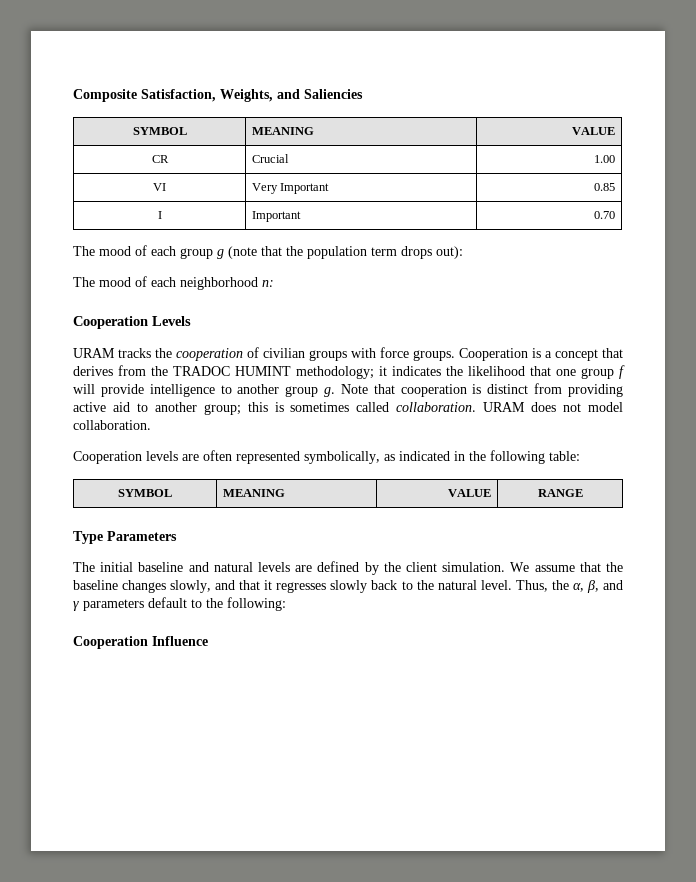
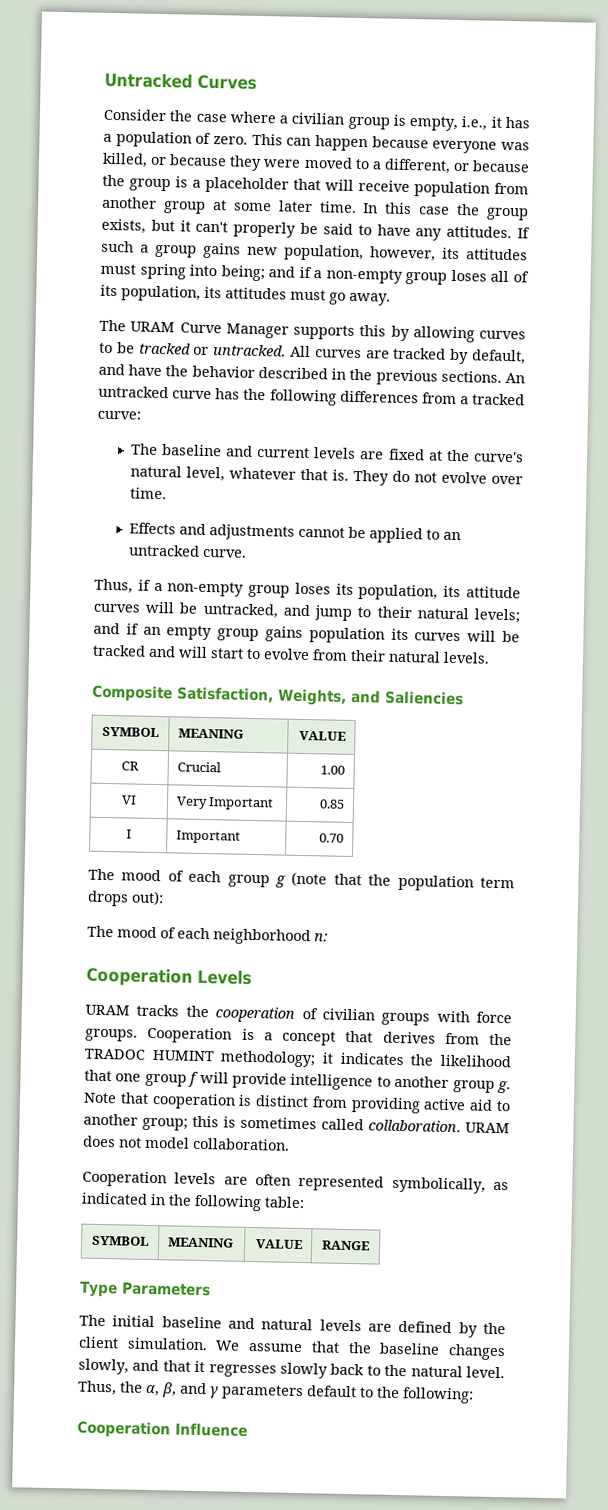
+ Untracked Curves
+ Consider the case where a civilian group is empty, i.e., it has a population of zero. This can happen because everyone was killed, or because they were moved to a different, or because the group is a placeholder that will receive population from another group at some later time. In this case the group exists, but it can't properly be said to have any attitudes. If such a group gains new population, however, its attitudes must spring into being; and if a non-empty group loses all of its population, its attitudes must go away.
+ The URAM Curve Manager supports this by allowing curves to be tracked or untracked. All curves are tracked by default, and have the behavior described in the previous sections. An untracked curve has the following differences from a tracked curve:
+ The baseline and current levels are fixed at the curve's natural level, whatever that is. They do not evolve over time.
+ Effects and adjustments cannot be applied to an untracked curve.
+ Thus, if a non-empty group loses its population, its attitude curves will be untracked, and jump to their natural levels; and if an empty group gains population its curves will be tracked and will start to evolve from their natural levels.

